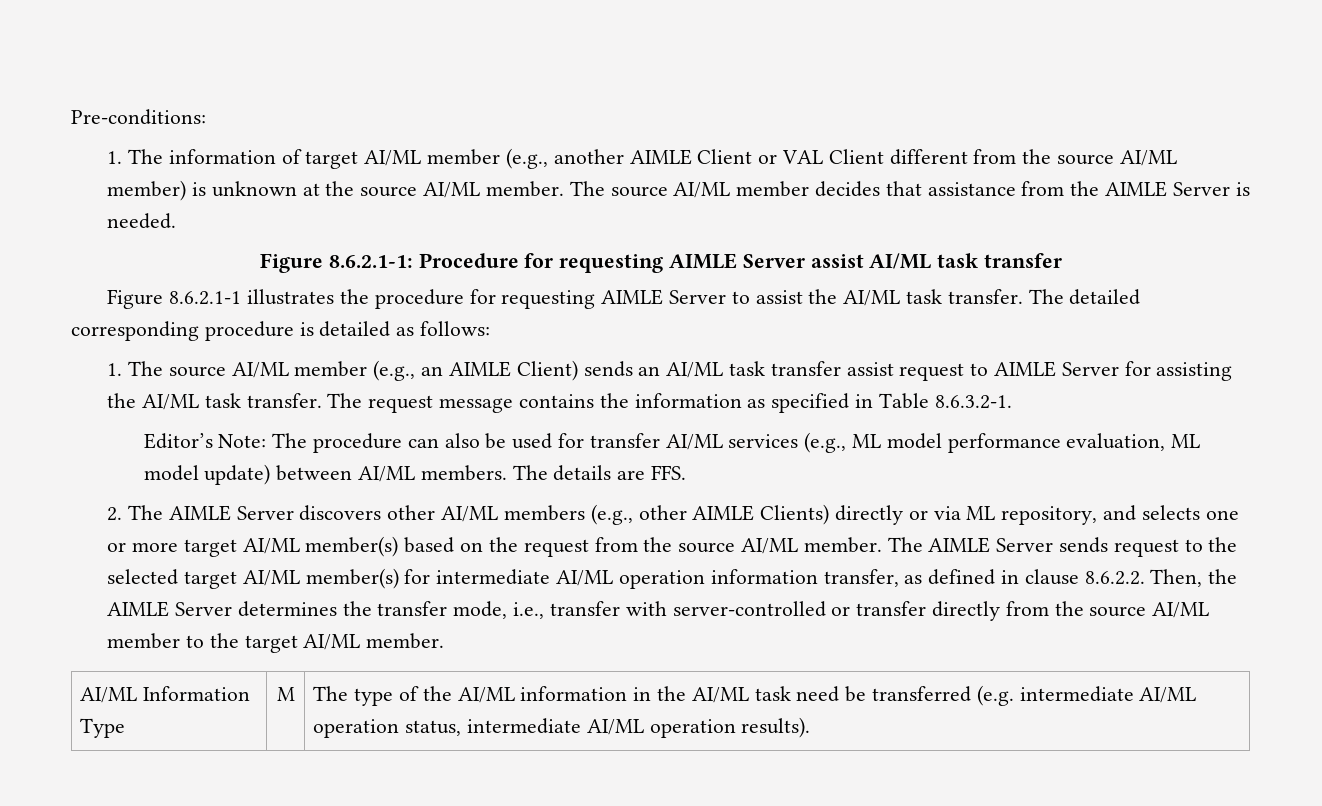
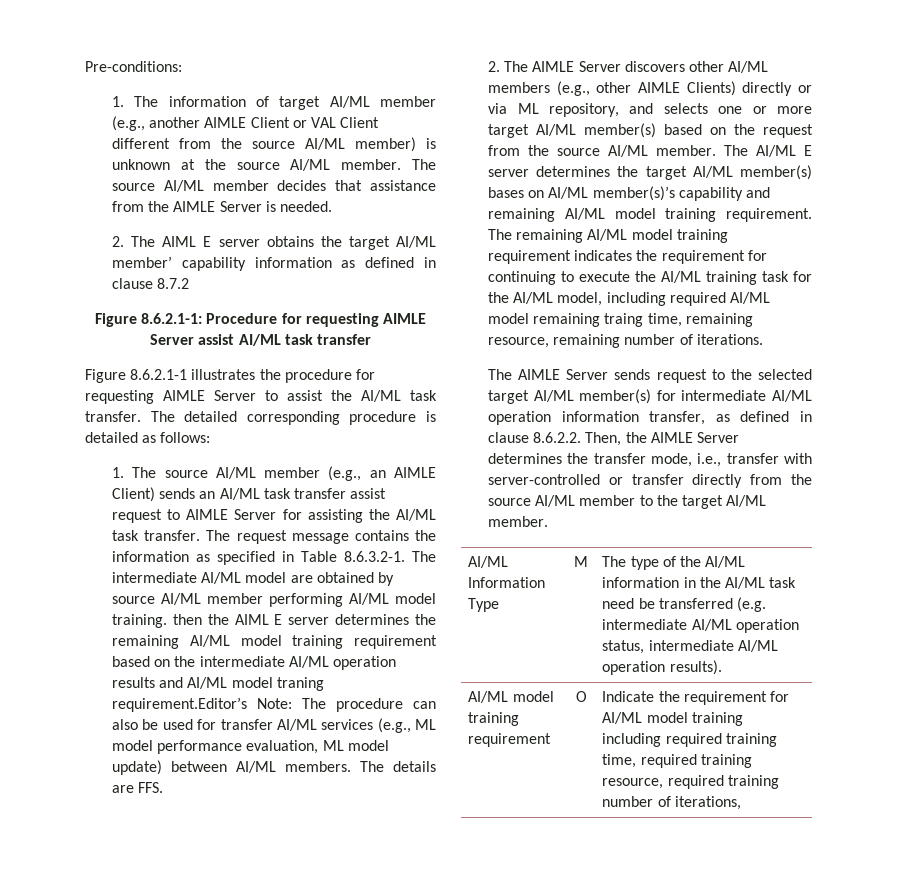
+ 2. The AIML E server obtains the target AI/ML member’ capability information as defined in clause 8.7.2
- The request message contains the information as specified in Table 8.6.3.2-1.
- Editor’s Note: The procedure can also be used for transfer AI/ML services (e.g., ML model performance evaluation, ML model update) between AI/ML members.
+ The request message contains the information as specified in Table 8.6.3.2-1. The intermediate AI/ML model are obtained by source AI/ML member performing AI/ML model training. then the AIML E server determines the remaining AI/ML model training requirement based on the intermediate AI/ML operation results and AI/ML model traning requirement.Editor’s Note: The procedure can also be used for transfer AI/ML services (e.g., ML model performance evaluation, ML model update) between AI/ML members.
+ The AI/ML E server determines the target AI/ML member(s) bases on AI/ML member(s)’s capability and remaining AI/ML model training requirement. The remaining AI/ML model training requirement indicates the requirement for continuing to execute the AI/ML training task for the AI/ML model, including required AI/ML model remaining traing time, remaining resource, remaining number of iterations.
+ AI/ML model training requirement | O | Indicate the requirement for AI/ML model training including required training time, required training resource, required training number of iterations,

